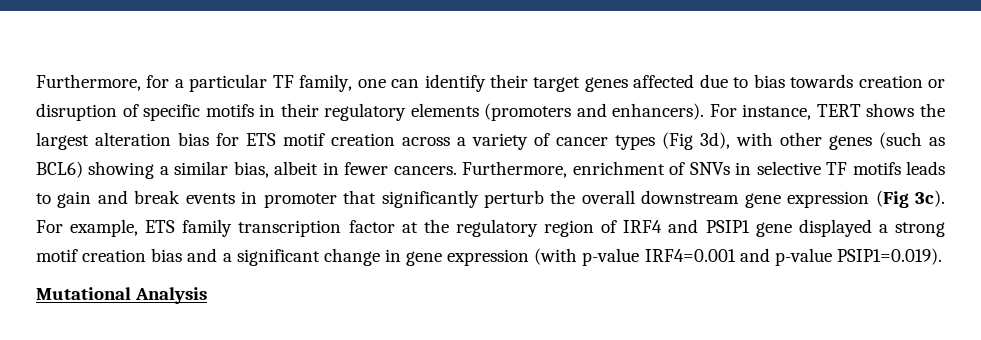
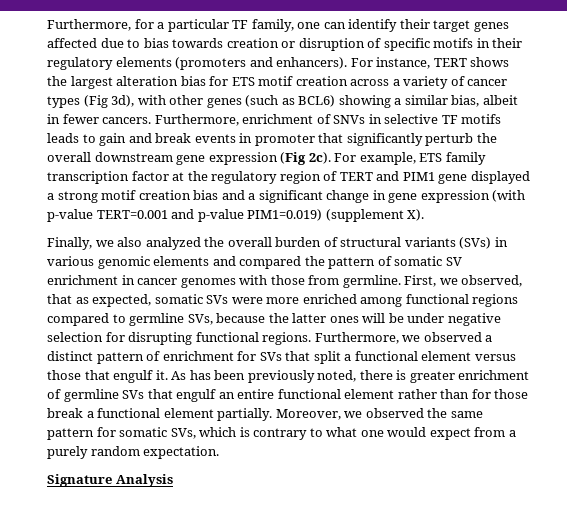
- Furthermore, enrichment of SNVs in selective TF motifs leads to gain and break events in promoter that significantly perturb the overall downstream gene expression (Fig 3c).
+ Furthermore, enrichment of SNVs in selective TF motifs leads to gain and break events in promoter that significantly perturb the overall downstream gene expression (Fig 2c).
- For example, ETS family transcription factor at the regulatory region of IRF4 and PSIP1 gene displayed a strong motif creation bias and a significant change in gene expression (with p-value IRF4=0.001 and p-value PSIP1=0.019).
- Mutational Analysis
+ For example, ETS family transcription factor at the regulatory region of TERT and PIM1 gene displayed a strong motif creation bias and a significant change in gene expression (with p-value TERT=0.001 and p-value PIM1=0.019) (supplement X).
+ Finally, we also analyzed the overall burden of structural variants (SVs) in various genomic elements and compared the pattern of somatic SV enrichment in cancer genomes with those from germline. First, we observed, that as expected, somatic SVs were more enriched among functional regions compared to germline SVs, because the latter ones will be under negative selection for disrupting functional regions. Furthermore, we observed a distinct pattern of enrichment for SVs that split a functional element versus those that engulf it. As has been previously noted, there is greater enrichment of germline SVs that engulf an entire functional element rather than for those break a functional element partially. Moreover, we observed the same pattern for somatic SVs, which is contrary to what one would expect from a purely random expectation.
+ Signature Analysis

